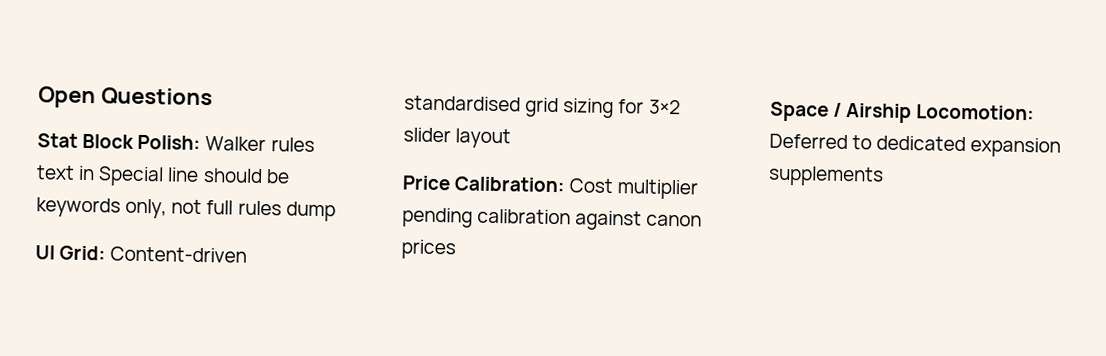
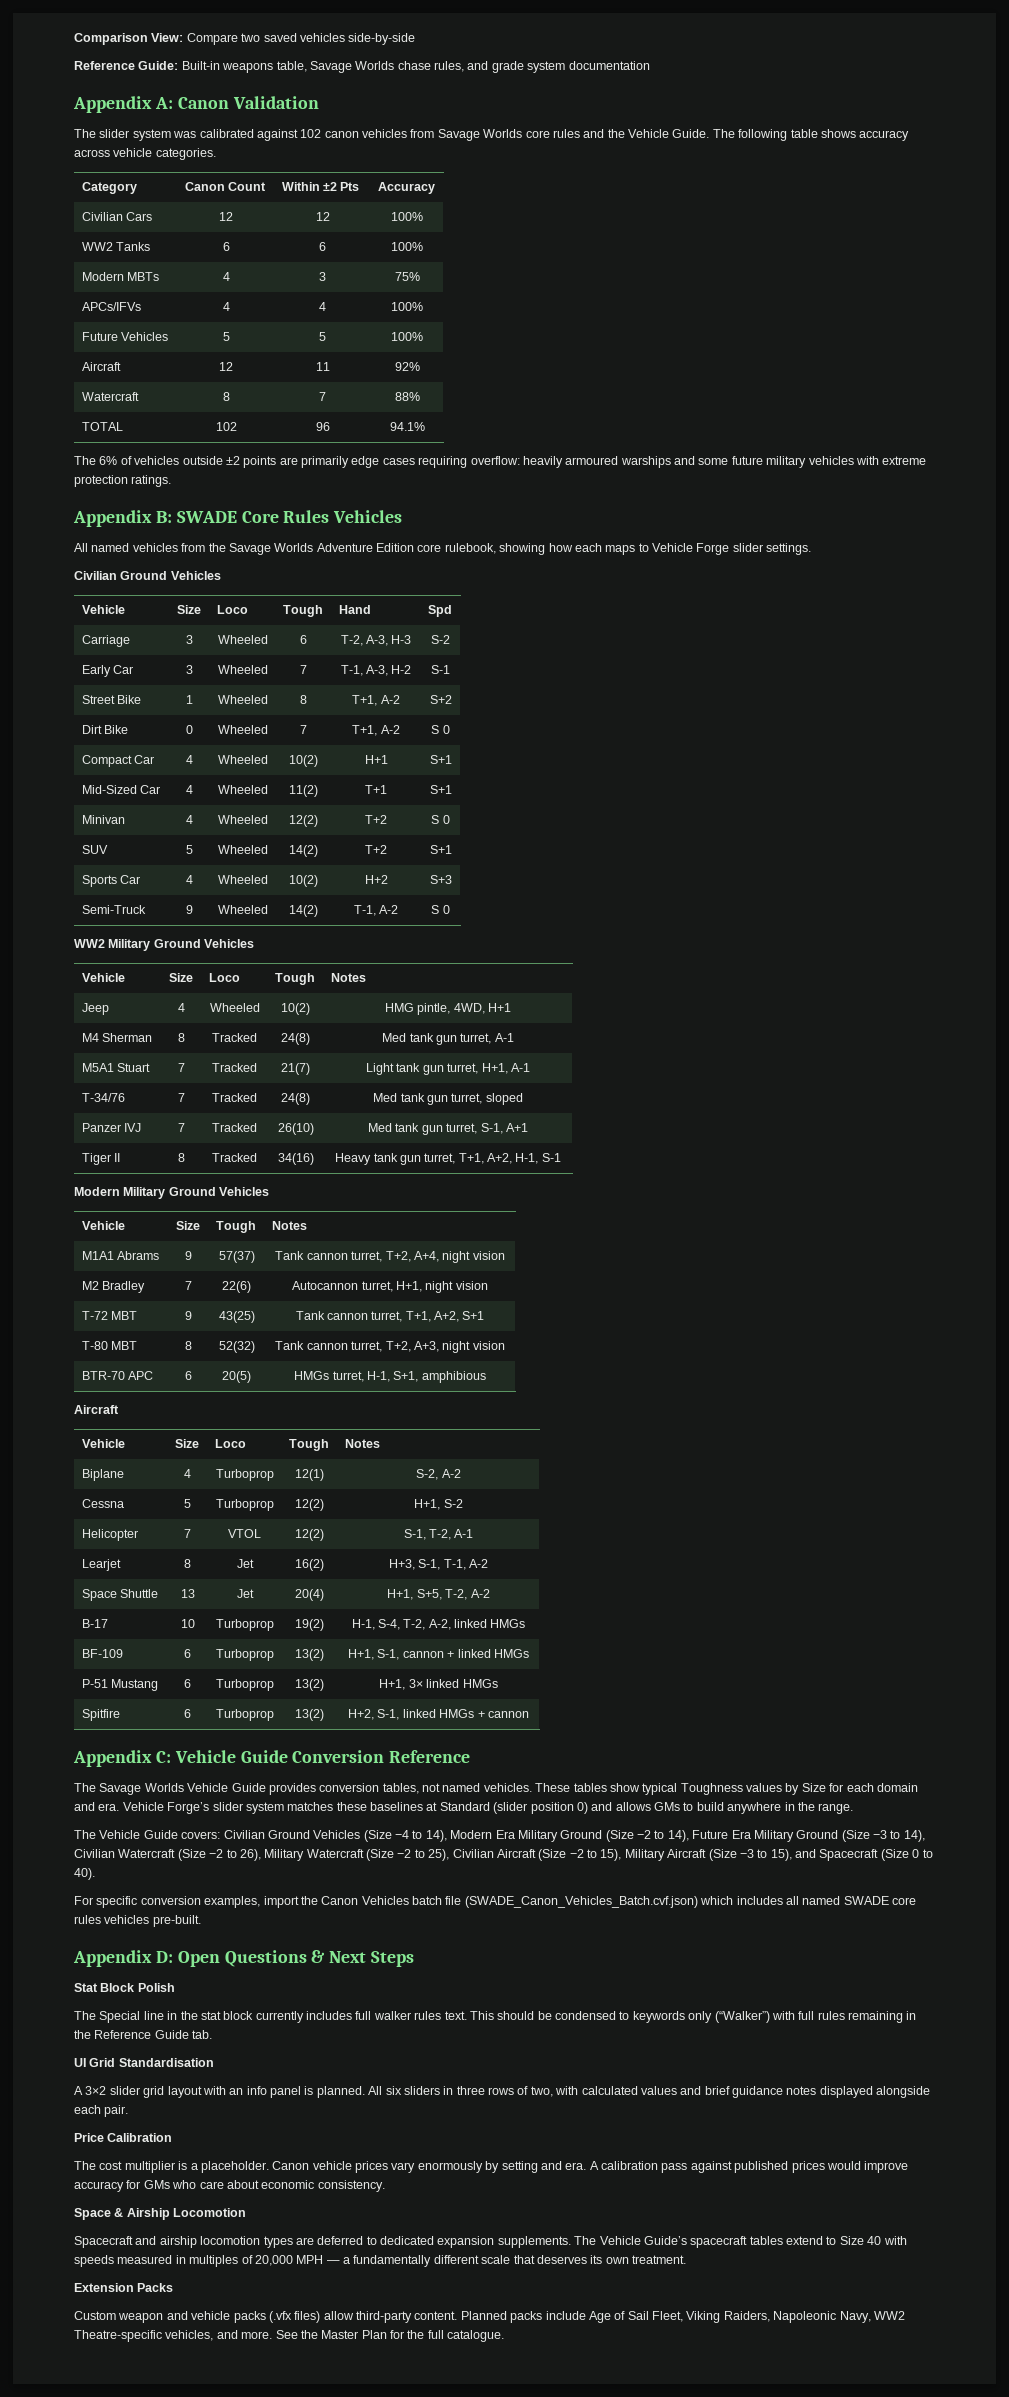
- Open Questions
+ Comparison View: Compare two saved vehicles side-by-side
+ Reference Guide: Built-in weapons table, Savage Worlds chase rules, and grade system documentation
+ Appendix A: Canon Validation
+ The slider system was calibrated against 102 canon vehicles from Savage Worlds core rules and the Vehicle Guide. The following table shows accuracy across vehicle categories.
+ Category | Canon Count | Within ±2 Pts | Accuracy
+ Civilian Cars | 12 | 12 | 100%
+ WW2 Tanks | 6 | 6 | 100%
+ Modern MBTs | 4 | 3 | 75%
+ APCs/IFVs | 4 | 4 | 100%
+ Future Vehicles | 5 | 5 | 100%
+ Aircraft | 12 | 11 | 92%
+ Watercraft | 8 | 7 | 88%
+ TOTAL | 102 | 96 | 94.1%
+ The 6% of vehicles outside ±2 points are primarily edge cases requiring overflow: heavily armoured warships and some future military vehicles with extreme protection ratings.
+ Appendix B: SWADE Core Rules Vehicles
+ All named vehicles from the Savage Worlds Adventure Edition core rulebook, showing how each maps to Vehicle Forge slider settings.
+ Civilian Ground Vehicles
+ Vehicle | Size | Loco | Tough | Hand | Spd
+ Carriage | 3 | Wheeled | 6 | T-2, A-3, H-3 | S-2
+ Early Car | 3 | Wheeled | 7 | T-1, A-3, H-2 | S-1
+ Street Bike | 1 | Wheeled | 8 | T+1, A-2 | S+2
+ Dirt Bike | 0 | Wheeled | 7 | T+1, A-2 | S 0
+ Compact Car | 4 | Wheeled | 10(2) | H+1 | S+1
+ Mid-Sized Car | 4 | Wheeled | 11(2) | T+1 | S+1
+ Minivan | 4 | Wheeled | 12(2) | T+2 | S 0
+ SUV | 5 | Wheeled | 14(2) | T+2 | S+1
+ Sports Car | 4 | Wheeled | 10(2) | H+2 | S+3
+ Semi-Truck | 9 | Wheeled | 14(2) | T-1, A-2 | S 0
+ WW2 Military Ground Vehicles
+ Vehicle | Size | Loco | Tough | Notes
+ Jeep | 4 | Wheeled | 10(2) | HMG pintle, 4WD, H+1
+ M4 Sherman | 8 | Tracked | 24(8) | Med tank gun turret, A-1
+ M5A1 Stuart | 7 | Tracked | 21(7) | Light tank gun turret, H+1, A-1
+ T-34/76 | 7 | Tracked | 24(8) | Med tank gun turret, sloped
+ Panzer IVJ | 7 | Tracked | 26(10) | Med tank gun turret, S-1, A+1
+ Tiger II | 8 | Tracked | 34(16) | Heavy tank gun turret, T+1, A+2, H-1, S-1
+ Modern Military Ground Vehicles
+ Vehicle | Size | Tough | Notes
+ M1A1 Abrams | 9 | 57(37) | Tank cannon turret, T+2, A+4, night vision
+ M2 Bradley | 7 | 22(6) | Autocannon turret, H+1, night vision
+ T-72 MBT | 9 | 43(25) | Tank cannon turret, T+1, A+2, S+1
+ T-80 MBT | 8 | 52(32) | Tank cannon turret, T+2, A+3, night vision
+ BTR-70 APC | 6 | 20(5) | HMGs turret, H-1, S+1, amphibious
+ Aircraft
+ Vehicle | Size | Loco | Tough | Notes
+ Biplane | 4 | Turboprop | 12(1) | S-2, A-2
+ Cessna | 5 | Turboprop | 12(2) | H+1, S-2
+ Helicopter | 7 | VTOL | 12(2) | S-1, T-2, A-1
+ Learjet | 8 | Jet | 16(2) | H+3, S-1, T-1, A-2
+ Space Shuttle | 13 | Jet | 20(4) | H+1, S+5, T-2, A-2
+ B-17 | 10 | Turboprop | 19(2) | H-1, S-4, T-2, A-2, linked HMGs
+ BF-109 | 6 | Turboprop | 13(2) | H+1, S-1, cannon + linked HMGs
+ P-51 Mustang | 6 | Turboprop | 13(2) | H+1, 3× linked HMGs
+ Spitfire | 6 | Turboprop | 13(2) | H+2, S-1, linked HMGs + cannon
+ Appendix C: Vehicle Guide Conversion Reference
+ The Savage Worlds Vehicle Guide provides conversion tables, not named vehicles. These tables show typical Toughness values by Size for each domain and era. Vehicle Forge’s slider system matches these baselines at Standard (slider position 0) and allows GMs to build anywhere in the range.
+ The Vehicle Guide covers: Civilian Ground Vehicles (Size −4 to 14), Modern Era Military Ground (Size −2 to 14), Future Era Military Ground (Size −3 to 14), Civilian Watercraft (Size −2 to 26), Military Watercraft (Size −2 to 25), Civilian Aircraft (Size −2 to 15), Military Aircraft (Size −3 to 15), and Spacecraft (Size 0 to 40).
+ For specific conversion examples, import the Canon Vehicles batch file (SWADE_Canon_Vehicles_Batch.cvf.json) which includes all named SWADE core rules vehicles pre-built.
+ Appendix D: Open Questions & Next Steps
- Stat Block Polish: Walker rules text in Special line should be keywords only, not full rules dump
- UI Grid: Content-driven standardised grid sizing for 3×2 slider layout
- Price Calibration: Cost multiplier pending calibration against canon prices
- Space / Airship Locomotion: Deferred to dedicated expansion supplements
+ Stat Block Polish
+ The Special line in the stat block currently includes full walker rules text. This should be condensed to keywords only (“Walker”) with full rules remaining in the Reference Guide tab.
+ UI Grid Standardisation
+ A 3×2 slider grid layout with an info panel is planned. All six sliders in three rows of two, with calculated values and brief guidance notes displayed alongside each pair.
+ Price Calibration
+ The cost multiplier is a placeholder. Canon vehicle prices vary enormously by setting and era. A calibration pass against published prices would improve accuracy for GMs who care about economic consistency.
+ Space & Airship Locomotion
+ Spacecraft and airship locomotion types are deferred to dedicated expansion supplements. The Vehicle Guide’s spacecraft tables extend to Size 40 with speeds measured in multiples of 20,000 MPH — a fundamentally different scale that deserves its own treatment.
+ Extension Packs
+ Custom weapon and vehicle packs (.vfx files) allow third-party content. Planned packs include Age of Sail Fleet, Viking Raiders, Napoleonic Navy, WW2 Theatre-specific vehicles, and more. See the Master Plan for the full catalogue.

